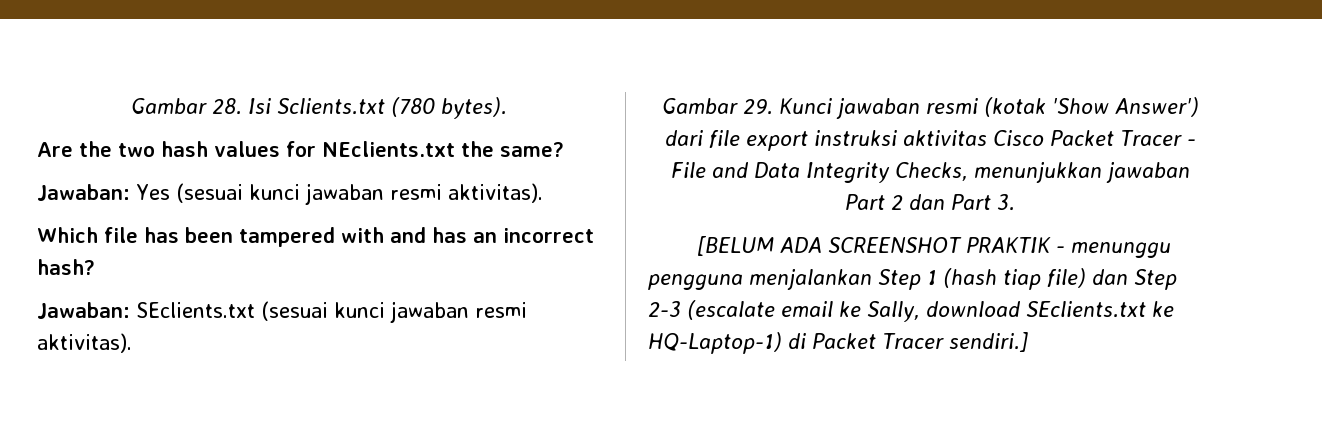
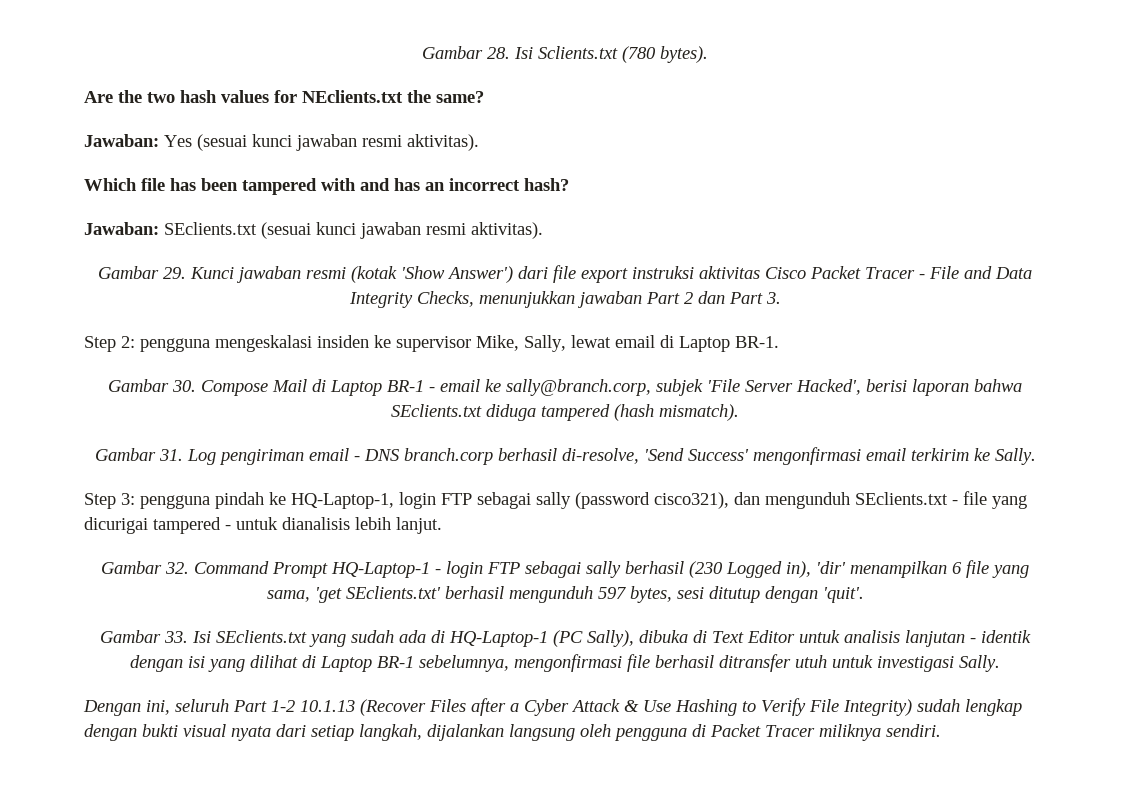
- [BELUM ADA SCREENSHOT PRAKTIK - menunggu pengguna menjalankan Step 1 (hash tiap file) dan Step 2-3 (escalate email ke Sally, download SEclients.txt ke HQ-Laptop-1) di Packet Tracer sendiri.]
+ Step 2: pengguna mengeskalasi insiden ke supervisor Mike, Sally, lewat email di Laptop BR-1.
+ Gambar 30. Compose Mail di Laptop BR-1 - email ke sally@branch.corp, subjek 'File Server Hacked', berisi laporan bahwa SEclients.txt diduga tampered (hash mismatch).
+ Gambar 31. Log pengiriman email - DNS branch.corp berhasil di-resolve, 'Send Success' mengonfirmasi email terkirim ke Sally.
+ Step 3: pengguna pindah ke HQ-Laptop-1, login FTP sebagai sally (password cisco321), dan mengunduh SEclients.txt - file yang dicurigai tampered - untuk dianalisis lebih lanjut.
+ Gambar 32. Command Prompt HQ-Laptop-1 - login FTP sebagai sally berhasil (230 Logged in), 'dir' menampilkan 6 file yang sama, 'get SEclients.txt' berhasil mengunduh 597 bytes, sesi ditutup dengan 'quit'.
+ Gambar 33. Isi SEclients.txt yang sudah ada di HQ-Laptop-1 (PC Sally), dibuka di Text Editor untuk analisis lanjutan - identik dengan isi yang dilihat di Laptop BR-1 sebelumnya, mengonfirmasi file berhasil ditransfer utuh untuk investigasi Sally.
+ Dengan ini, seluruh Part 1-2 10.1.13 (Recover Files after a Cyber Attack & Use Hashing to Verify File Integrity) sudah lengkap dengan bukti visual nyata dari setiap langkah, dijalankan langsung oleh pengguna di Packet Tracer miliknya sendiri.

